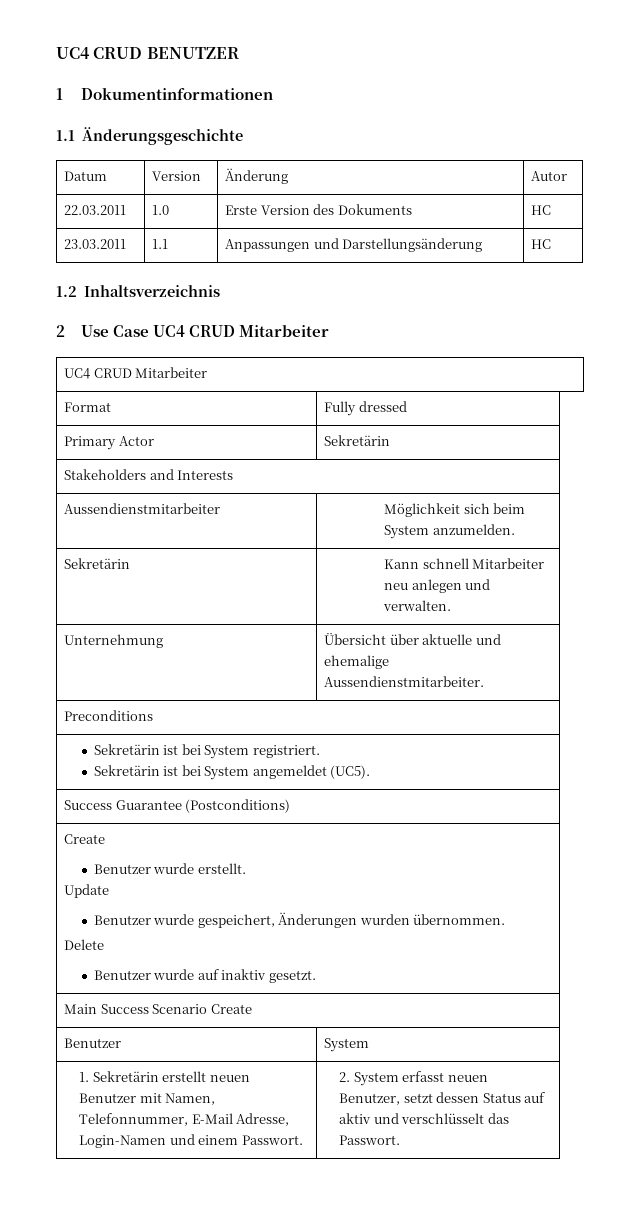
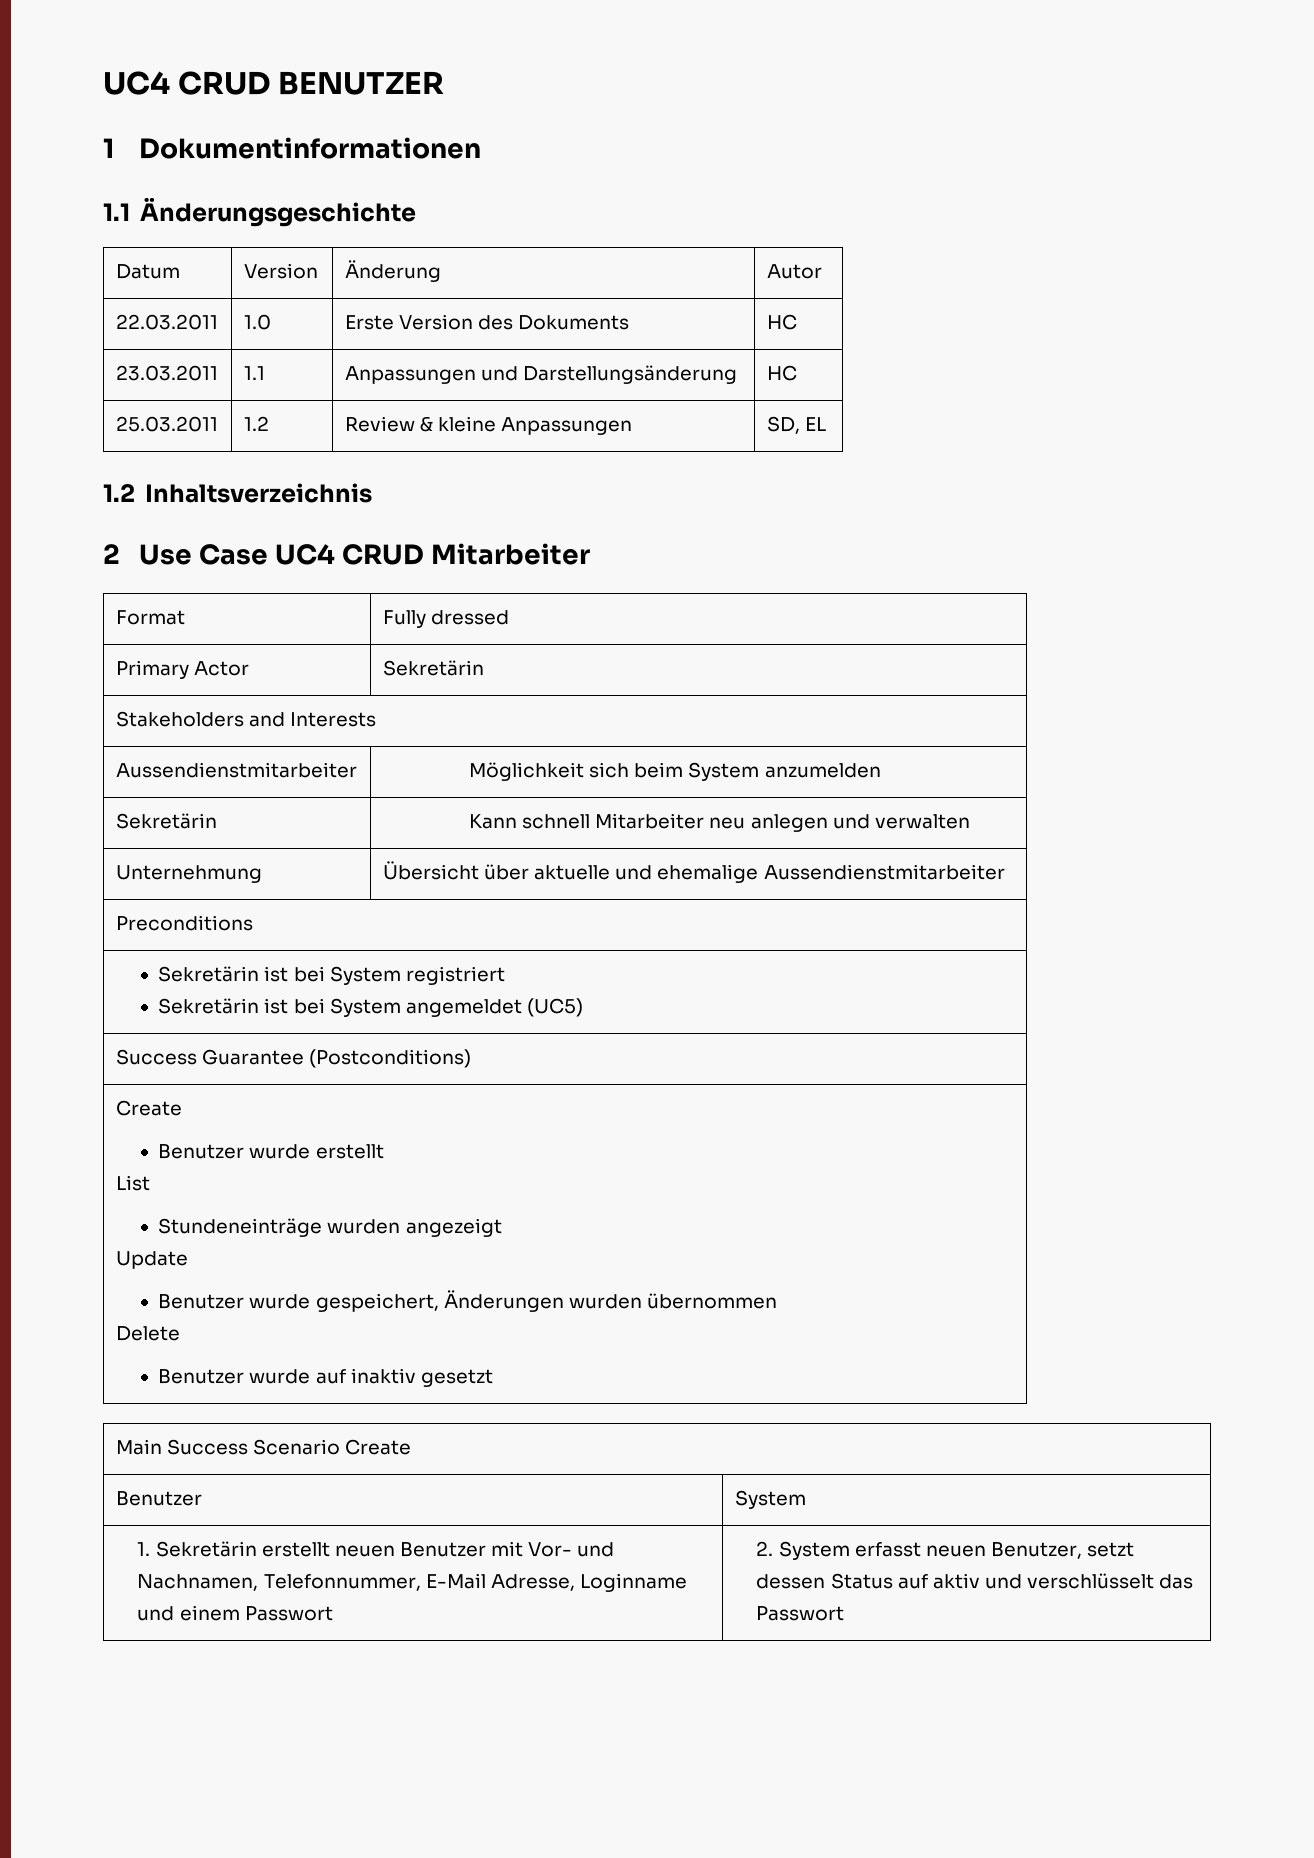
+ 25.03.2011 | 1.2 | Review & kleine Anpassungen | SD, EL
  2 Use Case UC4 CRUD Mitarbeiter
- UC4 CRUD Mitarbeiter
- Aussendienstmitarbeiter | Möglichkeit sich beim System anzumelden.
+ Aussendienstmitarbeiter | Möglichkeit sich beim System anzumelden
- Sekretärin | Kann schnell Mitarbeiter neu anlegen und verwalten.
+ Sekretärin | Kann schnell Mitarbeiter neu anlegen und verwalten
- Unternehmung | Übersicht über aktuelle und ehemalige Aussendienstmitarbeiter.
+ Unternehmung | Übersicht über aktuelle und ehemalige Aussendienstmitarbeiter
- Sekretärin ist bei System registriert.
- Sekretärin ist bei System angemeldet (UC5).
+ Sekretärin ist bei System registriert
+ Sekretärin ist bei System angemeldet (UC5)
  Success Guarantee (Postconditions)
  Create
- Benutzer wurde erstellt.
+ Benutzer wurde erstellt
+ List
+ Stundeneinträge wurden angezeigt
  Update
- Benutzer wurde gespeichert, Änderungen wurden übernommen.
+ Benutzer wurde gespeichert, Änderungen wurden übernommen
  Delete
- Benutzer wurde auf inaktiv gesetzt.
+ Benutzer wurde auf inaktiv gesetzt
- 1. Sekretärin erstellt neuen Benutzer mit Namen, Telefonnummer, E-Mail Adresse, Login-Namen und einem Passwort. | 2. System erfasst neuen Benutzer, setzt dessen Status auf aktiv und verschlüsselt das Passwort.
+ 1. Sekretärin erstellt neuen Benutzer mit Vor- und Nachnamen, Telefonnummer, E-Mail Adresse, Loginname und einem Passwort | 2. System erfasst neuen Benutzer, setzt dessen Status auf aktiv und verschlüsselt das Passwort

